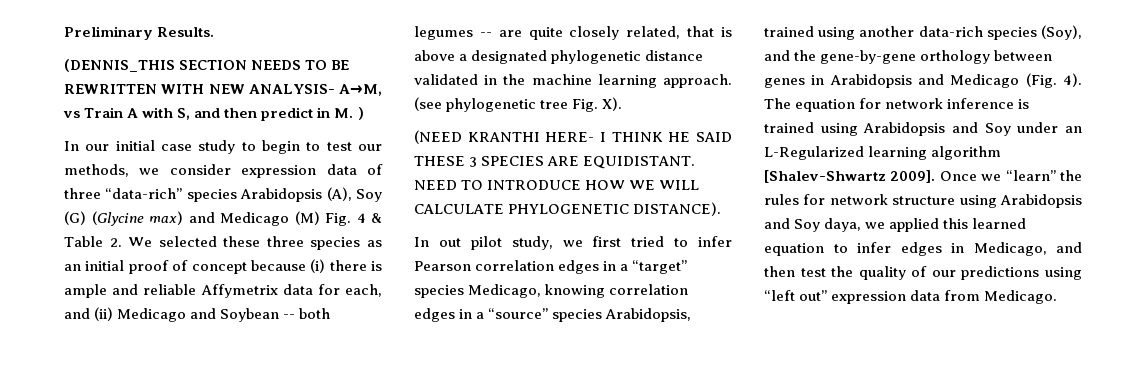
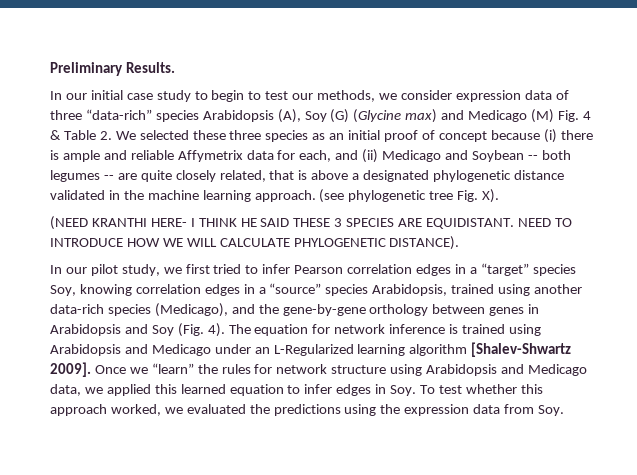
- (DENNIS_THIS SECTION NEEDS TO BE REWRITTEN WITH NEW ANALYSIS- A→M, vs Train A with S, and then predict in M. )
- In out pilot study, we first tried to infer Pearson correlation edges in a “target” species Medicago, knowing correlation edges in a “source” species Arabidopsis, trained using another data-rich species (Soy), and the gene-by-gene orthology between genes in Arabidopsis and Medicago (Fig. 4).
+ In our pilot study, we first tried to infer Pearson correlation edges in a “target” species Soy, knowing correlation edges in a “source” species Arabidopsis, trained using another data-rich species (Medicago), and the gene-by-gene orthology between genes in Arabidopsis and Soy (Fig. 4).
- The equation for network inference is trained using Arabidopsis and Soy under an L-Regularized learning algorithm [Shalev-Shwartz 2009].
+ The equation for network inference is trained using Arabidopsis and Medicago under an L-Regularized learning algorithm [Shalev-Shwartz 2009].
- Once we “learn” the rules for network structure using Arabidopsis and Soy daya, we applied this learned equation to infer edges in Medicago, and then test the quality of our predictions using “left out” expression data from Medicago.
+ Once we “learn” the rules for network structure using Arabidopsis and Medicago data, we applied this learned equation to infer edges in Soy. To test whether this approach worked, we evaluated the predictions using the expression data from Soy.

